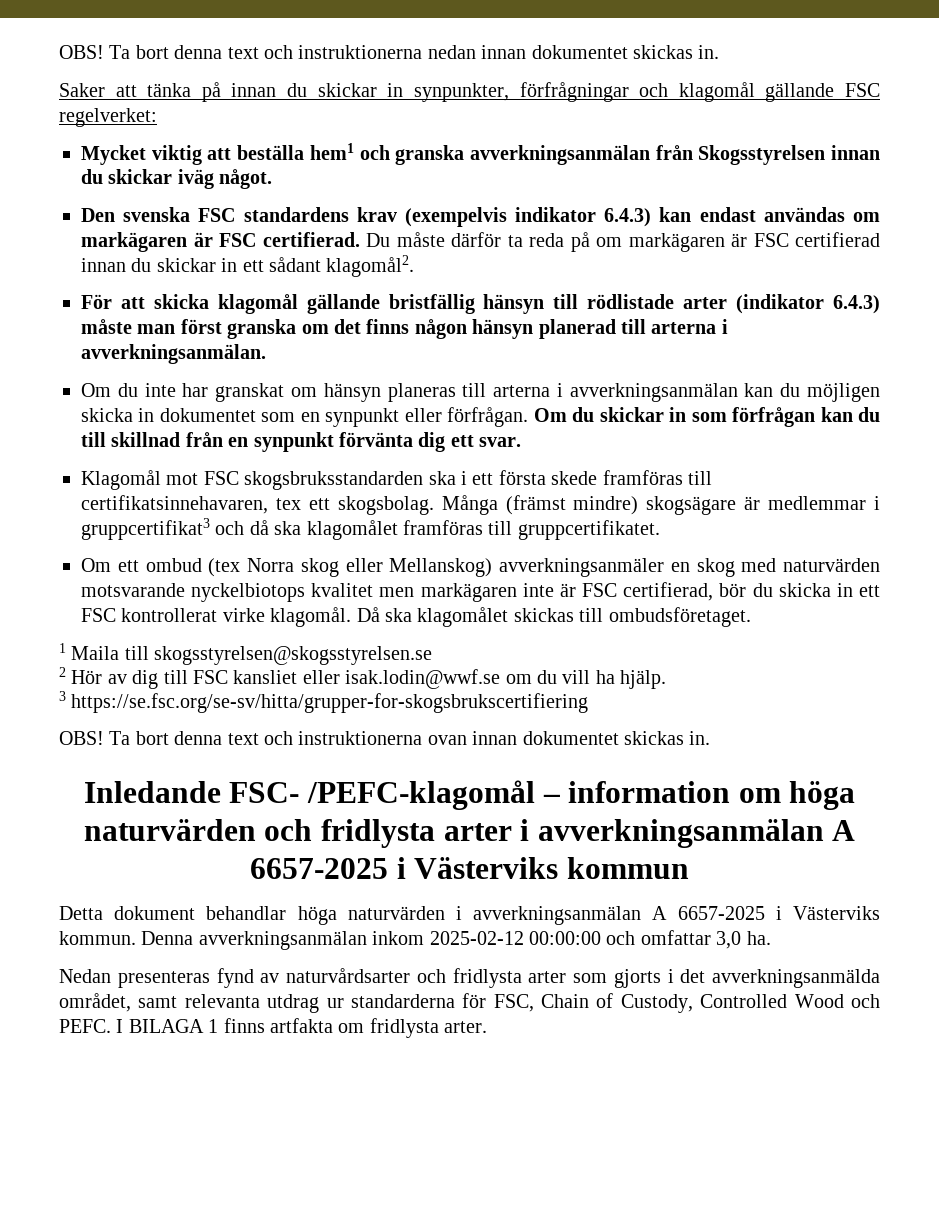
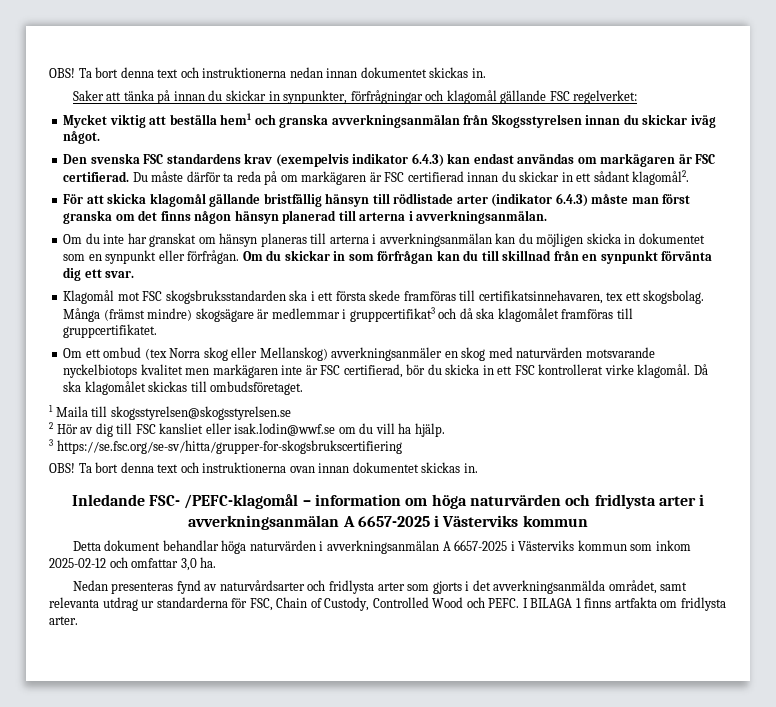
- Detta dokument behandlar höga naturvärden i avverkningsanmälan A 6657-2025 i Västerviks kommun. Denna avverkningsanmälan inkom 2025-02-12 00:00:00 och omfattar 3,0 ha.
+ Detta dokument behandlar höga naturvärden i avverkningsanmälan A 6657-2025 i Västerviks kommun som inkom 2025-02-12 och omfattar 3,0 ha.

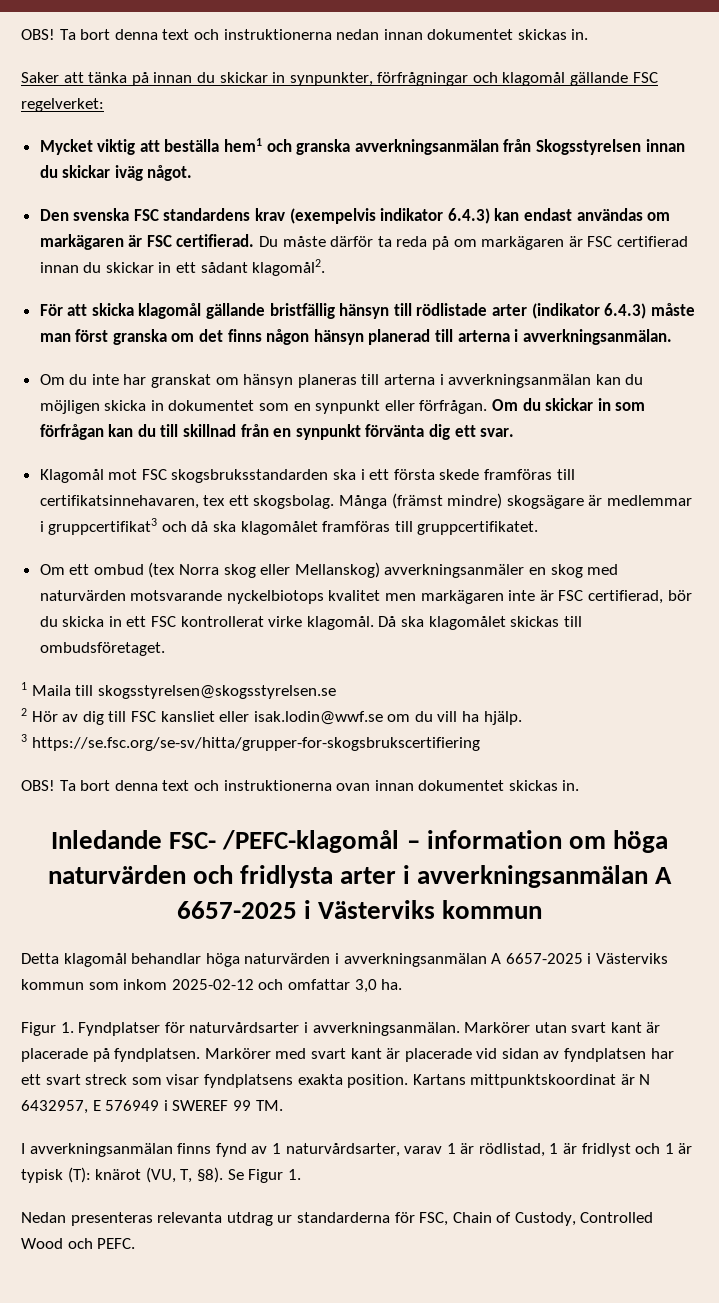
- Detta dokument behandlar höga naturvärden i avverkningsanmälan A 6657-2025 i Västerviks kommun som inkom 2025-02-12 och omfattar 3,0 ha.
+ Detta klagomål behandlar höga naturvärden i avverkningsanmälan A 6657-2025 i Västerviks kommun som inkom 2025-02-12 och omfattar 3,0 ha.
- Nedan presenteras fynd av naturvårdsarter och fridlysta arter som gjorts i det avverkningsanmälda området, samt relevanta utdrag ur standarderna för FSC, Chain of Custody, Controlled Wood och PEFC. I BILAGA 1 finns artfakta om fridlysta arter.
+ Figur 1. Fyndplatser för naturvårdsarter i avverkningsanmälan. Markörer utan svart kant är placerade på fyndplatsen. Markörer med svart kant är placerade vid sidan av fyndplatsen har ett svart streck som visar fyndplatsens exakta position. Kartans mittpunktskoordinat är N 6432957, E 576949 i SWEREF 99 TM.
+ I avverkningsanmälan finns fynd av 1 naturvårdsarter, varav 1 är rödlistad, 1 är fridlyst och 1 är typisk (T): knärot (VU, T, §8). Se Figur 1.
+ Nedan presenteras relevanta utdrag ur standarderna för FSC, Chain of Custody, Controlled Wood och PEFC.

